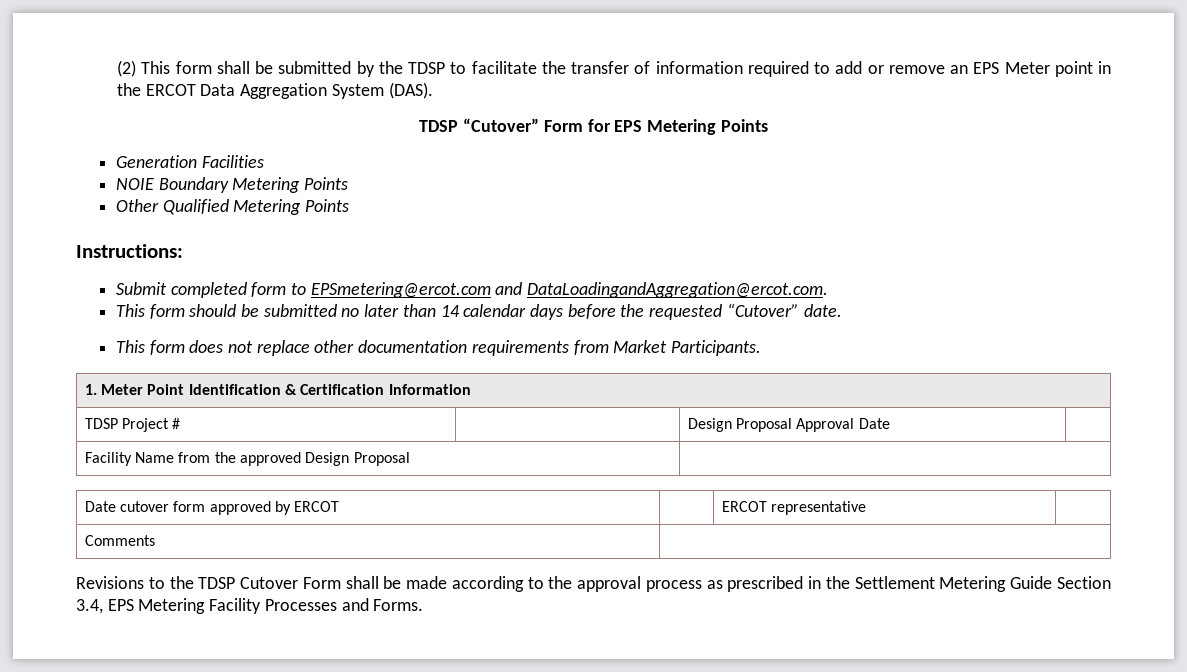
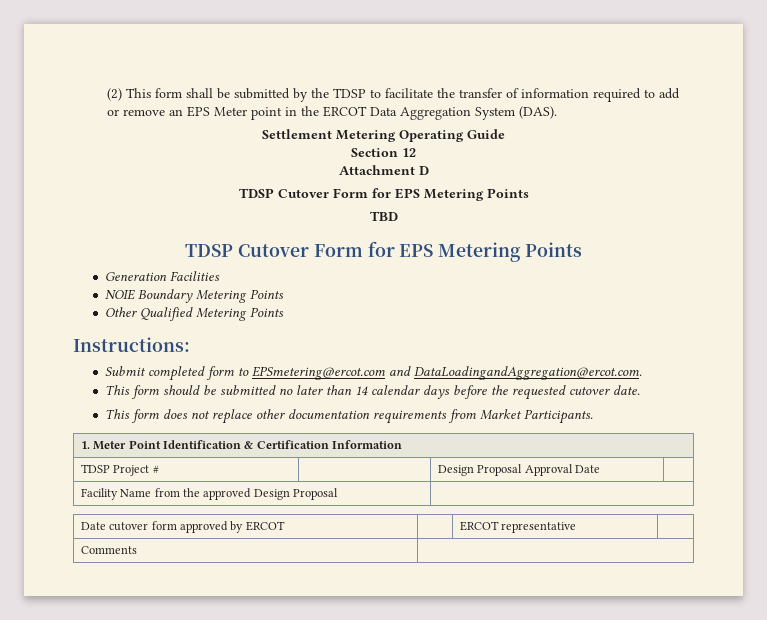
- TDSP “Cutover” Form for EPS Metering Points
+ Settlement Metering Operating Guide
+ Section 12
+ Attachment D
+ TDSP Cutover Form for EPS Metering Points
+ TBD
+ TDSP Cutover Form for EPS Metering Points
- This form should be submitted no later than 14 calendar days before the requested “Cutover” date.
+ This form should be submitted no later than 14 calendar days before the requested cutover date.
- Revisions to the TDSP Cutover Form shall be made according to the approval process as prescribed in the Settlement Metering Guide Section 3.4, EPS Metering Facility Processes and Forms.

